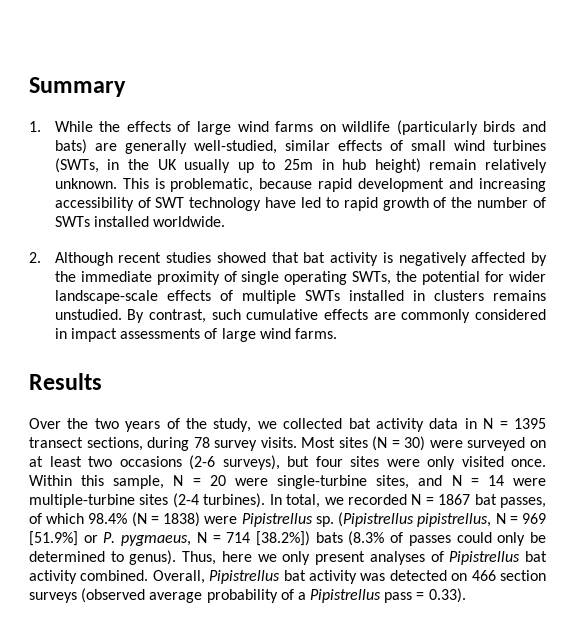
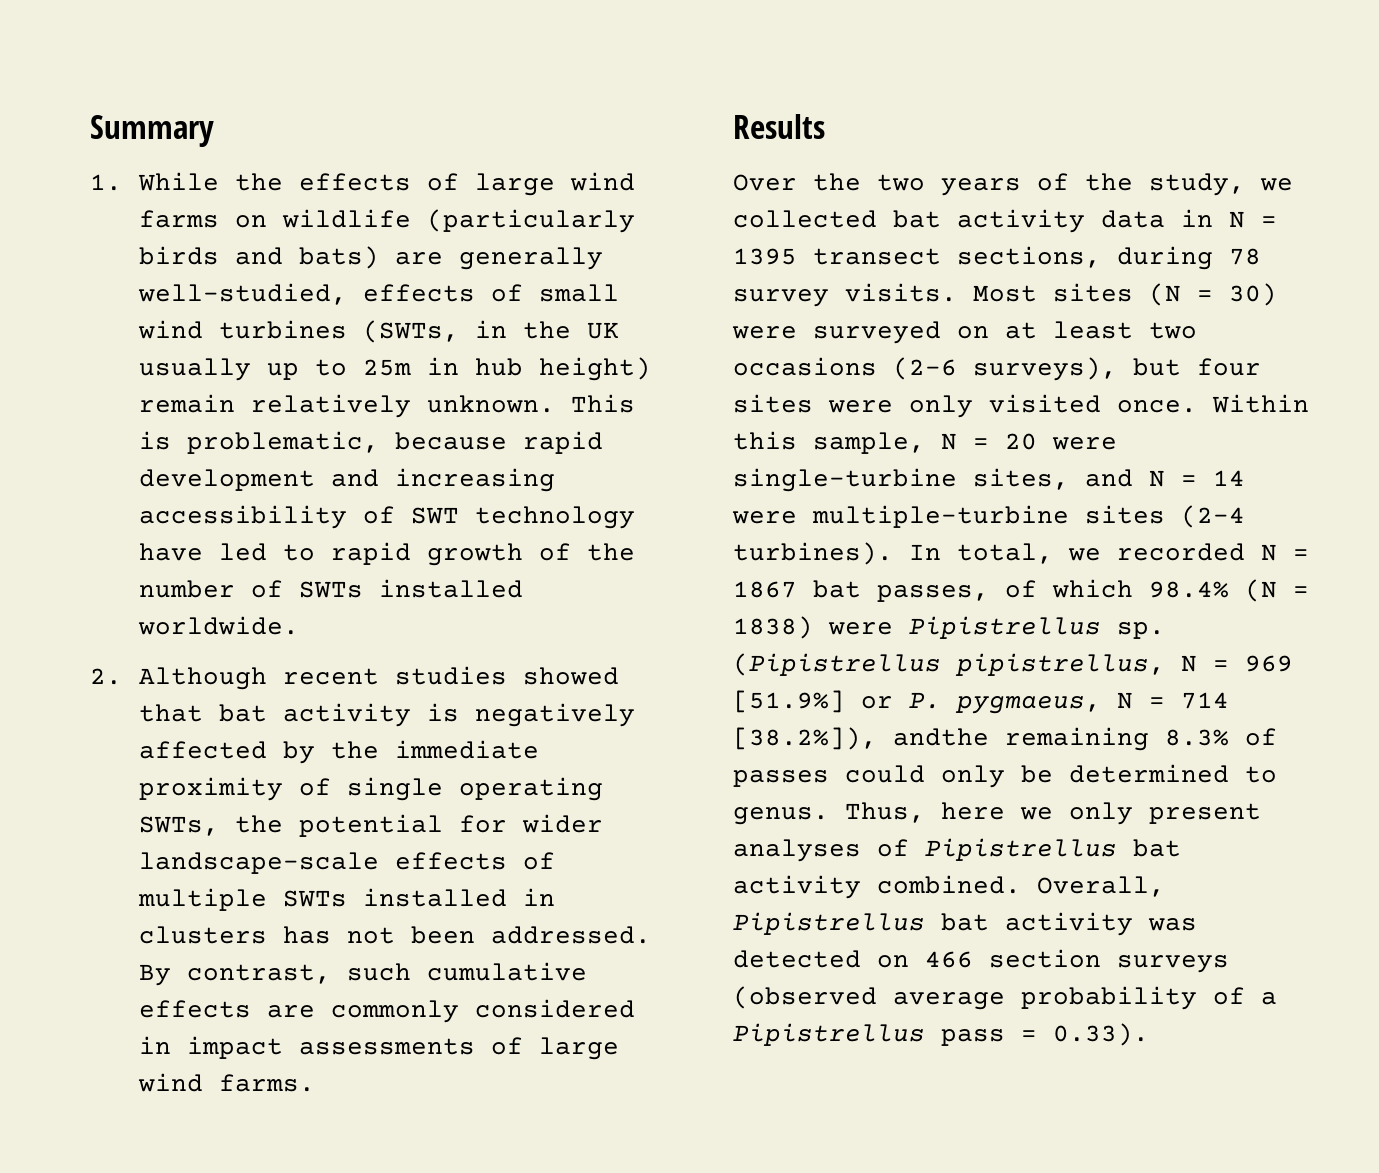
- 1. While the effects of large wind farms on wildlife (particularly birds and bats) are generally well-studied, similar effects of small wind turbines (SWTs, in the UK usually up to 25m in hub height) remain relatively unknown.
+ 1. While the effects of large wind farms on wildlife (particularly birds and bats) are generally well-studied, effects of small wind turbines (SWTs, in the UK usually up to 25m in hub height) remain relatively unknown.
- 2. Although recent studies showed that bat activity is negatively affected by the immediate proximity of single operating SWTs, the potential for wider landscape-scale effects of multiple SWTs installed in clusters remains unstudied.
+ 2. Although recent studies showed that bat activity is negatively affected by the immediate proximity of single operating SWTs, the potential for wider landscape-scale effects of multiple SWTs installed in clusters has not been addressed.
- (Pipistrellus pipistrellus, N = 969 [51.9%] or P. pygmaeus, N = 714 [38.2%]) bats (8.3% of passes could only be determined to genus).
+ (Pipistrellus pipistrellus, N = 969 [51.9%] or P. pygmaeus, N = 714 [38.2%]), andthe remaining 8.3% of passes could only be determined to genus.

